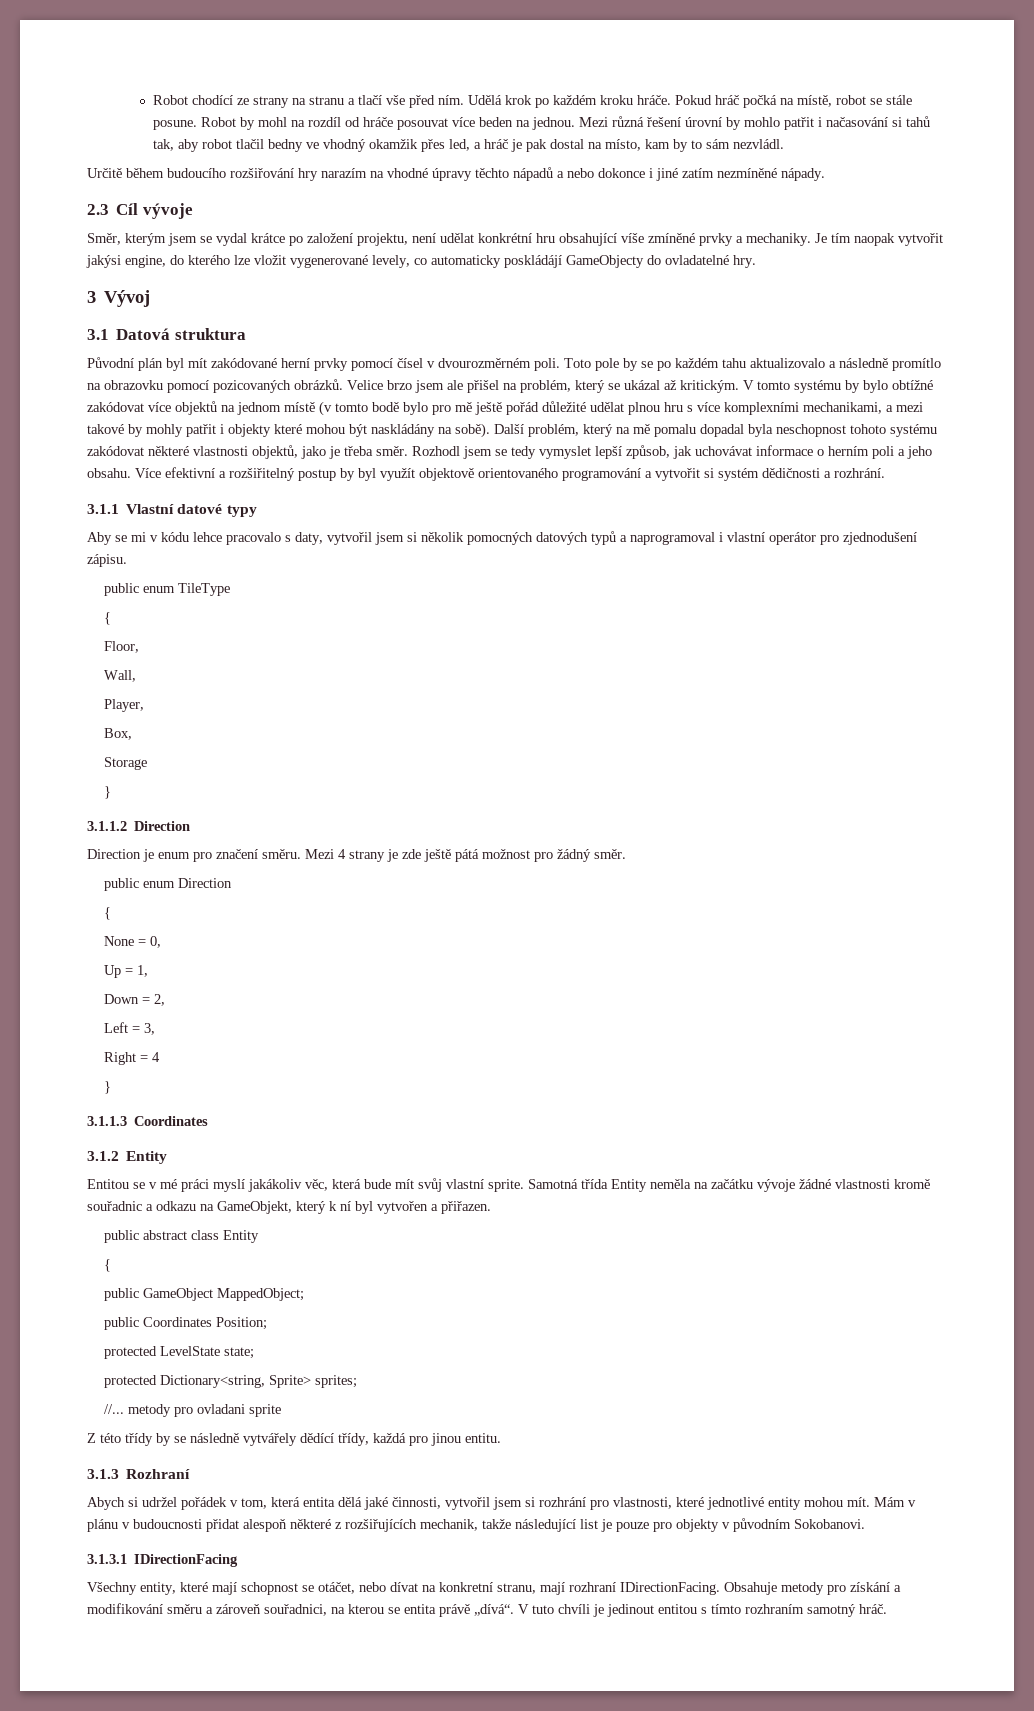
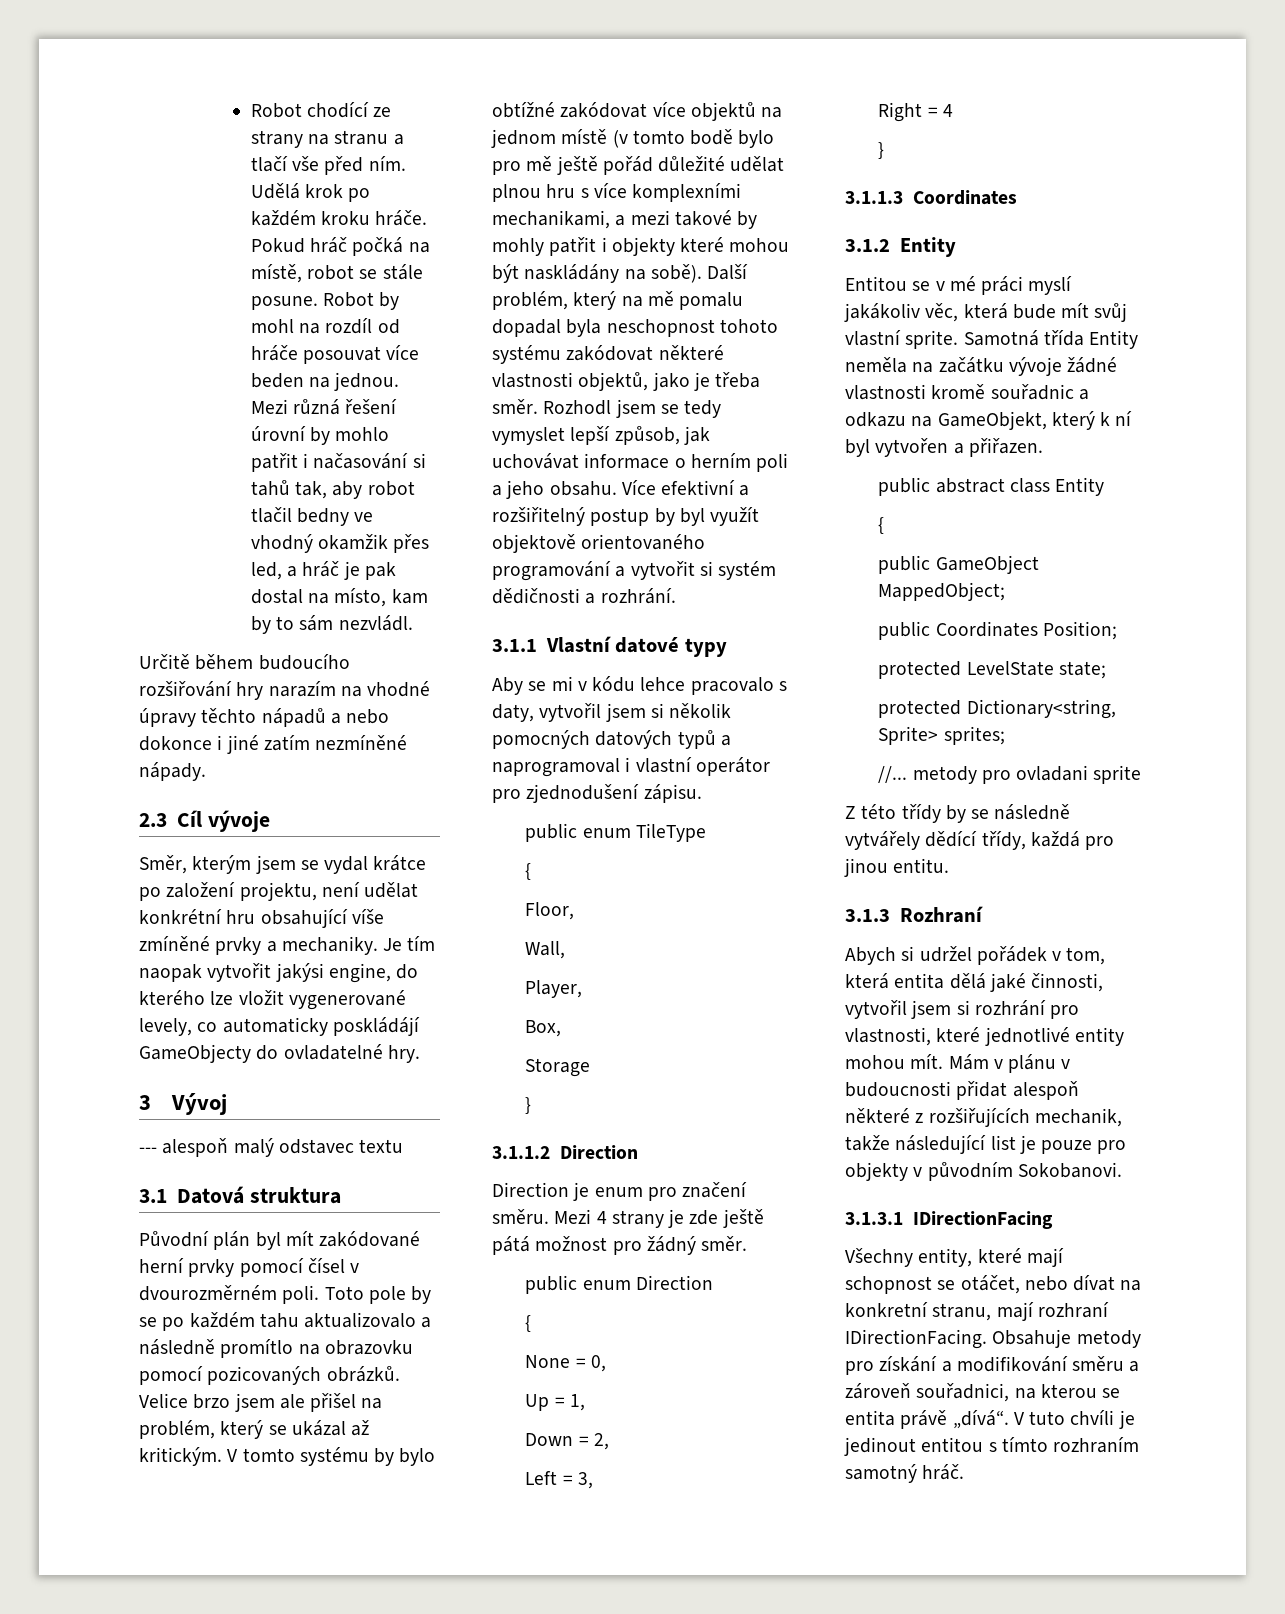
+ --- alespoň malý odstavec textu

